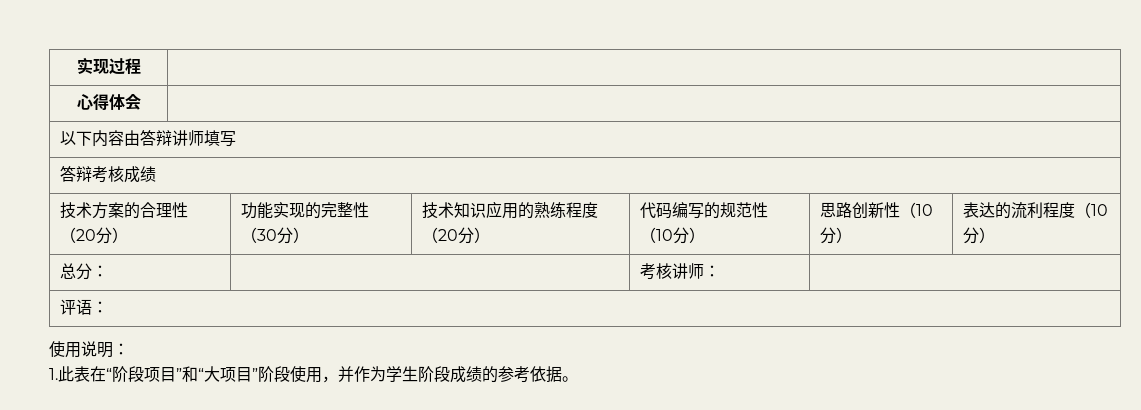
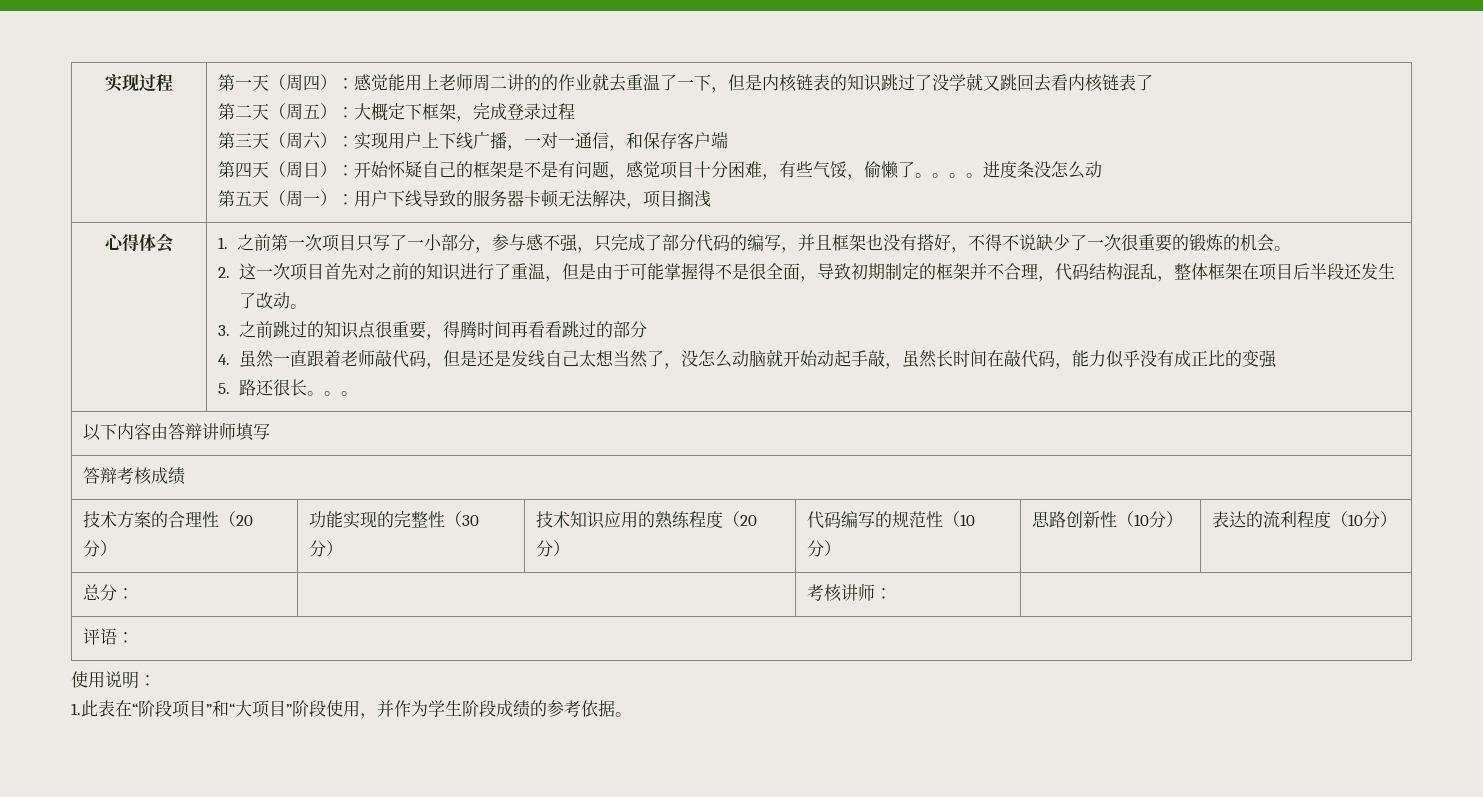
- 心得体会 |
+ 第一天（周四）：感觉能用上老师周二讲的的作业就去重温了一下，但是内核链表的知识跳过了没学就又跳回去看内核链表了
+ 第二天（周五）：大概定下框架，完成登录过程
+ 第三天（周六）：实现用户上下线广播，一对一通信，和保存客户端
+ 第四天（周日）：开始怀疑自己的框架是不是有问题，感觉项目十分困难，有些气馁，偷懒了。。。。进度条没怎么动
+ 第五天（周一）：用户下线导致的服务器卡顿无法解决，项目搁浅
+ 心得体会 | 1.之前第一次项目只写了一小部分，参与感不强，只完成了部分代码的编写，并且框架也没有搭好，不得不说缺少了一次很重要的锻炼的机会。
+ 2.这一次项目首先对之前的知识进行了重温，但是由于可能掌握得不是很全面，导致初期制定的框架并不合理，代码结构混乱，整体框架在项目后半段还发生了改动。
+ 3.之前跳过的知识点很重要，得腾时间再看看跳过的部分
+ 4.虽然一直跟着老师敲代码，但是还是发线自己太想当然了，没怎么动脑就开始动起手敲，虽然长时间在敲代码，能力似乎没有成正比的变强
+ 5.路还很长。。。

